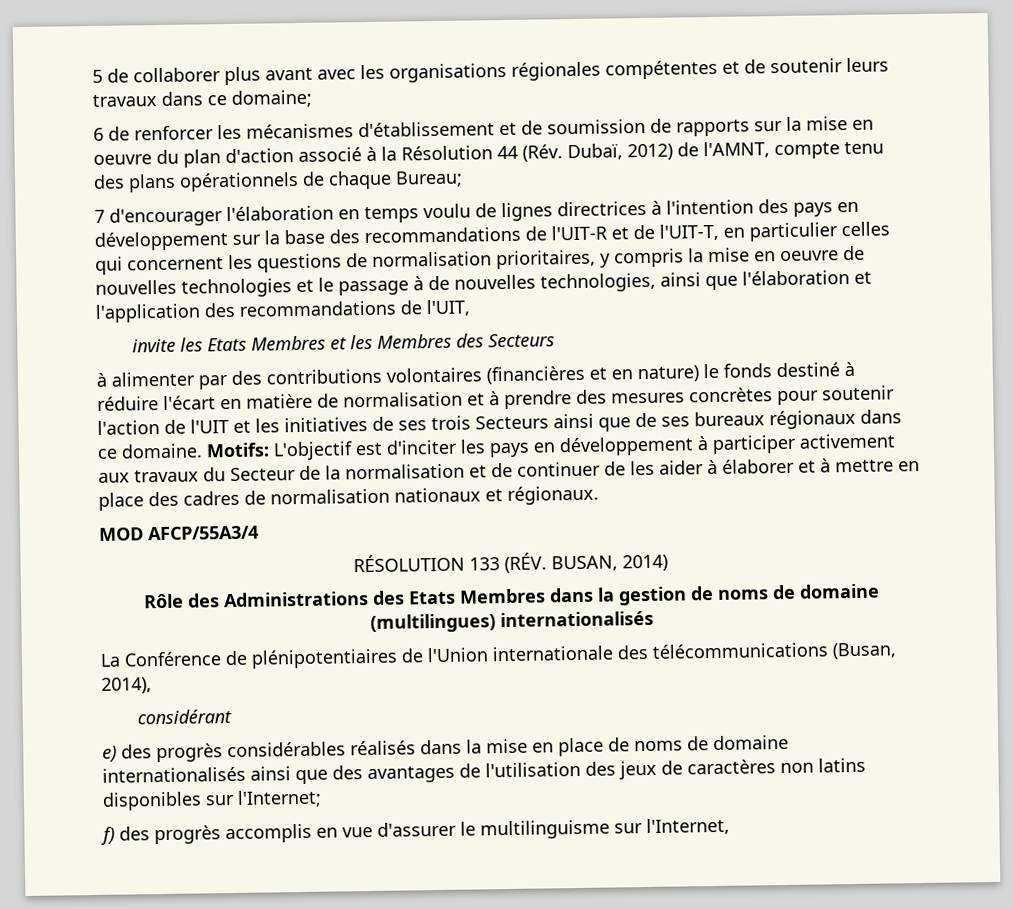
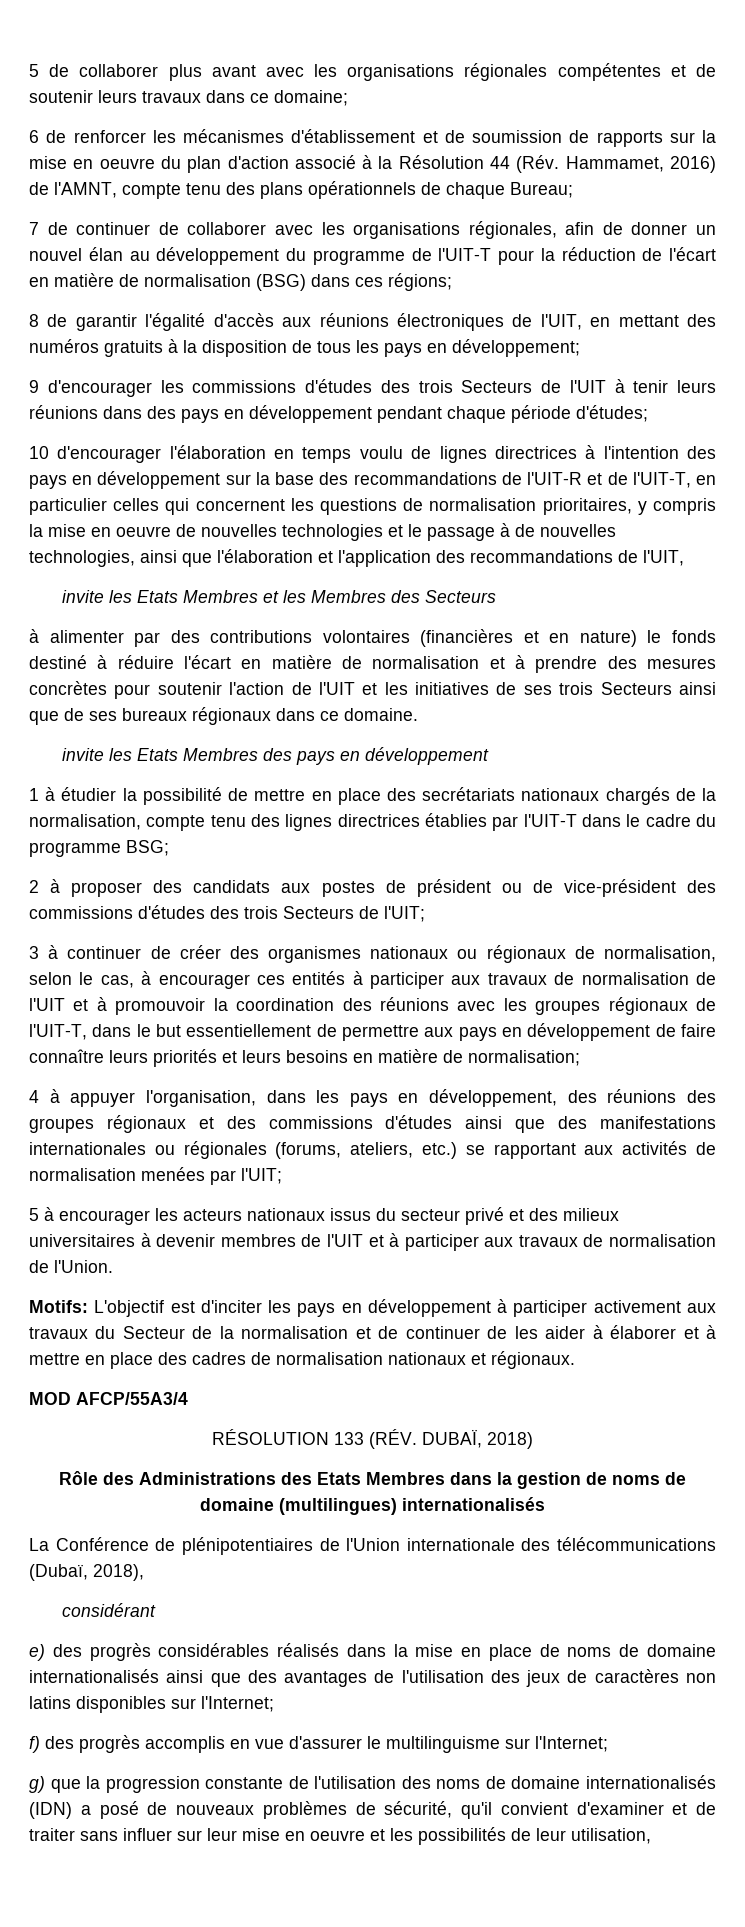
- 6 de renforcer les mécanismes d'établissement et de soumission de rapports sur la mise en oeuvre du plan d'action associé à la Résolution 44 (Rév. Dubaï, 2012) de l'AMNT, compte tenu des plans opérationnels de chaque Bureau;
+ 6 de renforcer les mécanismes d'établissement et de soumission de rapports sur la mise en oeuvre du plan d'action associé à la Résolution 44 (Rév. Hammamet, 2016) de l'AMNT, compte tenu des plans opérationnels de chaque Bureau;
- 7 d'encourager l'élaboration en temps voulu de lignes directrices à l'intention des pays en développement sur la base des recommandations de l'UIT-R et de l'UIT-T, en particulier celles qui concernent les questions de normalisation prioritaires, y compris la mise en oeuvre de nouvelles technologies et le passage à de nouvelles technologies, ainsi que l'élaboration et l'application des recommandations de l'UIT,
+ 7 de continuer de collaborer avec les organisations régionales, afin de donner un nouvel élan au développement du programme de l'UIT-T pour la réduction de l'écart en matière de normalisation (BSG) dans ces régions;
+ 8 de garantir l'égalité d'accès aux réunions électroniques de l'UIT, en mettant des numéros gratuits à la disposition de tous les pays en développement;
+ 9 d'encourager les commissions d'études des trois Secteurs de l'UIT à tenir leurs réunions dans des pays en développement pendant chaque période d'études;
+ 10 d'encourager l'élaboration en temps voulu de lignes directrices à l'intention des pays en développement sur la base des recommandations de l'UIT-R et de l'UIT-T, en particulier celles qui concernent les questions de normalisation prioritaires, y compris la mise en oeuvre de nouvelles technologies et le passage à de nouvelles technologies, ainsi que l'élaboration et l'application des recommandations de l'UIT,
- à alimenter par des contributions volontaires (financières et en nature) le fonds destiné à réduire l'écart en matière de normalisation et à prendre des mesures concrètes pour soutenir l'action de l'UIT et les initiatives de ses trois Secteurs ainsi que de ses bureaux régionaux dans ce domaine. Motifs:
+ à alimenter par des contributions volontaires (financières et en nature) le fonds destiné à réduire l'écart en matière de normalisation et à prendre des mesures concrètes pour soutenir l'action de l'UIT et les initiatives de ses trois Secteurs ainsi que de ses bureaux régionaux dans ce domaine.
+ invite les Etats Membres des pays en développement
+ 1 à étudier la possibilité de mettre en place des secrétariats nationaux chargés de la normalisation, compte tenu des lignes directrices établies par l'UIT-T dans le cadre du programme BSG;
+ 2 à proposer des candidats aux postes de président ou de vice-président des commissions d'études des trois Secteurs de l'UIT;
+ 3 à continuer de créer des organismes nationaux ou régionaux de normalisation, selon le cas, à encourager ces entités à participer aux travaux de normalisation de l'UIT et à promouvoir la coordination des réunions avec les groupes régionaux de l'UIT-T, dans le but essentiellement de permettre aux pays en développement de faire connaître leurs priorités et leurs besoins en matière de normalisation;
+ 4 à appuyer l'organisation, dans les pays en développement, des réunions des groupes régionaux et des commissions d'études ainsi que des manifestations internationales ou régionales (forums, ateliers, etc.) se rapportant aux activités de normalisation menées par l'UIT;
+ 5 à encourager les acteurs nationaux issus du secteur privé et des milieux universitaires à devenir membres de l'UIT et à participer aux travaux de normalisation de l'Union.
+ Motifs:
- RÉSOLUTION 133 (RÉV. BUSAN, 2014)
+ RÉSOLUTION 133 (RÉV. DUBAÏ, 2018)
- La Conférence de plénipotentiaires de l'Union internationale des télécommunications (Busan, 2014),
+ La Conférence de plénipotentiaires de l'Union internationale des télécommunications (Dubaï, 2018),
- f) des progrès accomplis en vue d'assurer le multilinguisme sur l'Internet,
+ f) des progrès accomplis en vue d'assurer le multilinguisme sur l'Internet;
+ g) que la progression constante de l'utilisation des noms de domaine internationalisés (IDN) a posé de nouveaux problèmes de sécurité, qu'il convient d'examiner et de traiter sans influer sur leur mise en oeuvre et les possibilités de leur utilisation,

